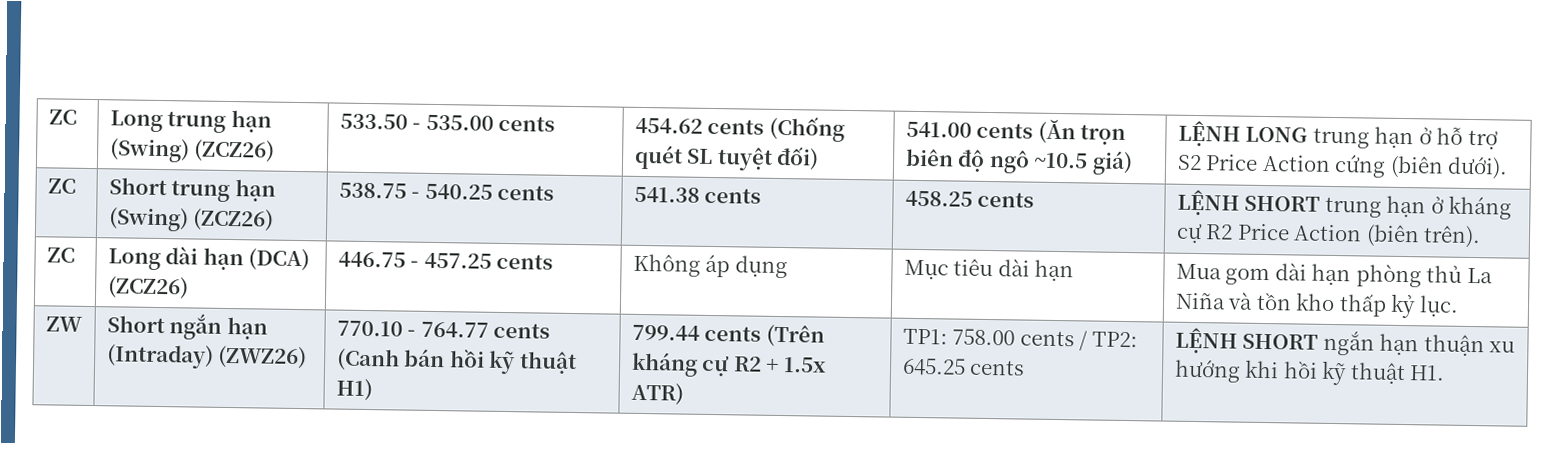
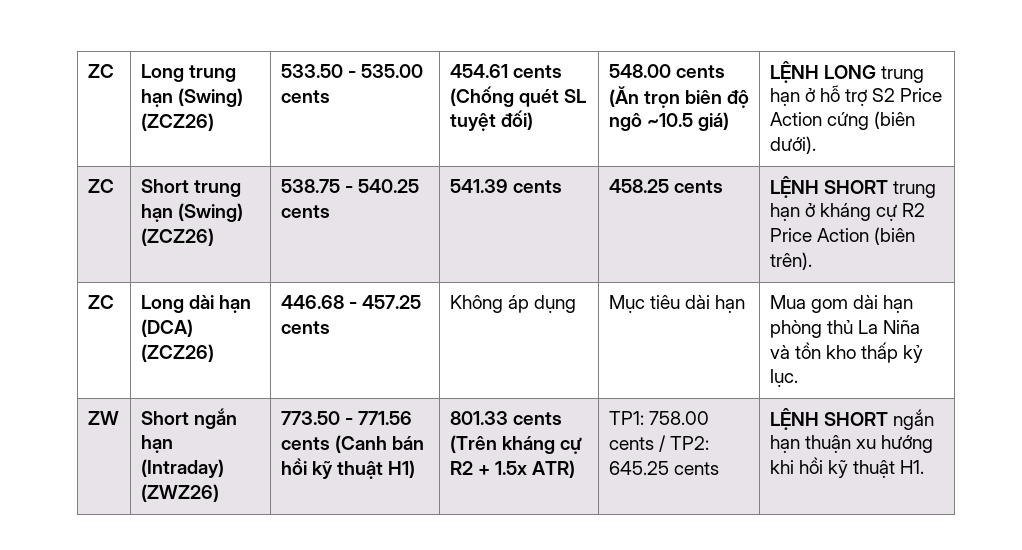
- ZC | Long trung hạn (Swing) (ZCZ26) | 533.50 - 535.00 cents | 454.62 cents (Chống quét SL tuyệt đối) | 541.00 cents (Ăn trọn biên độ ngô ~10.5 giá) | LỆNH LONG trung hạn ở hỗ trợ S2 Price Action cứng (biên dưới).
+ ZC | Long trung hạn (Swing) (ZCZ26) | 533.50 - 535.00 cents | 454.61 cents (Chống quét SL tuyệt đối) | 548.00 cents (Ăn trọn biên độ ngô ~10.5 giá) | LỆNH LONG trung hạn ở hỗ trợ S2 Price Action cứng (biên dưới).
- ZC | Short trung hạn (Swing) (ZCZ26) | 538.75 - 540.25 cents | 541.38 cents | 458.25 cents | LỆNH SHORT trung hạn ở kháng cự R2 Price Action (biên trên).
+ ZC | Short trung hạn (Swing) (ZCZ26) | 538.75 - 540.25 cents | 541.39 cents | 458.25 cents | LỆNH SHORT trung hạn ở kháng cự R2 Price Action (biên trên).
- ZC | Long dài hạn (DCA) (ZCZ26) | 446.75 - 457.25 cents | Không áp dụng | Mục tiêu dài hạn | Mua gom dài hạn phòng thủ La Niña và tồn kho thấp kỷ lục.
+ ZC | Long dài hạn (DCA) (ZCZ26) | 446.68 - 457.25 cents | Không áp dụng | Mục tiêu dài hạn | Mua gom dài hạn phòng thủ La Niña và tồn kho thấp kỷ lục.
- 770.10 - 764.77 cents (Canh bán hồi kỹ thuật H1)
+ 773.50 - 771.56 cents (Canh bán hồi kỹ thuật H1)
- 799.44 cents (Trên kháng cự R2 + 1.5x ATR)
+ 801.33 cents (Trên kháng cự R2 + 1.5x ATR)

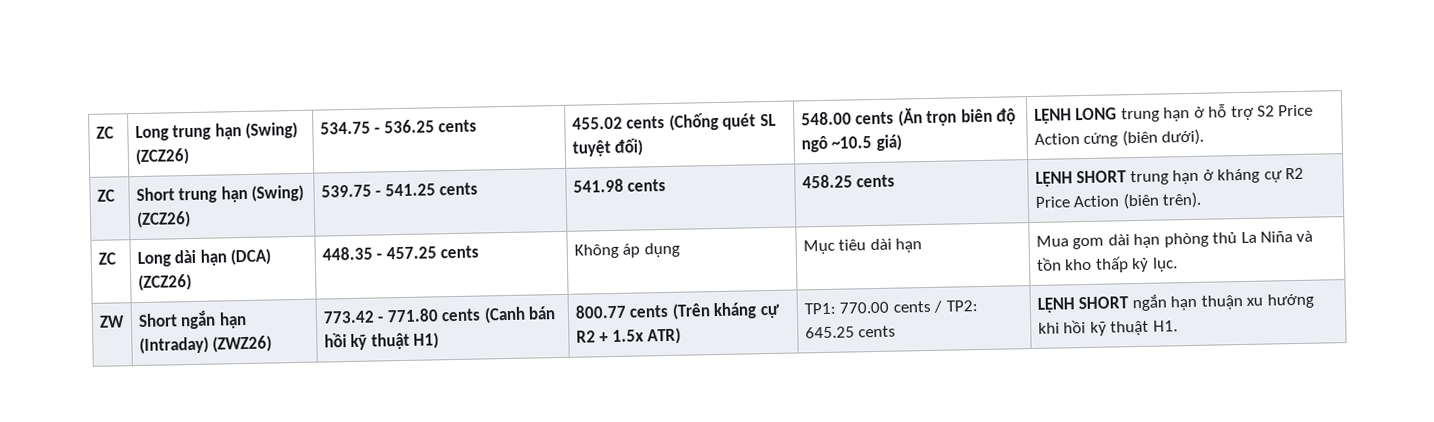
- ZC | Long trung hạn (Swing) (ZCZ26) | 533.50 - 535.00 cents | 454.61 cents (Chống quét SL tuyệt đối) | 548.00 cents (Ăn trọn biên độ ngô ~10.5 giá) | LỆNH LONG trung hạn ở hỗ trợ S2 Price Action cứng (biên dưới).
+ ZC | Long trung hạn (Swing) (ZCZ26) | 534.75 - 536.25 cents | 455.02 cents (Chống quét SL tuyệt đối) | 548.00 cents (Ăn trọn biên độ ngô ~10.5 giá) | LỆNH LONG trung hạn ở hỗ trợ S2 Price Action cứng (biên dưới).
- ZC | Short trung hạn (Swing) (ZCZ26) | 538.75 - 540.25 cents | 541.39 cents | 458.25 cents | LỆNH SHORT trung hạn ở kháng cự R2 Price Action (biên trên).
+ ZC | Short trung hạn (Swing) (ZCZ26) | 539.75 - 541.25 cents | 541.98 cents | 458.25 cents | LỆNH SHORT trung hạn ở kháng cự R2 Price Action (biên trên).
- ZC | Long dài hạn (DCA) (ZCZ26) | 446.68 - 457.25 cents | Không áp dụng | Mục tiêu dài hạn | Mua gom dài hạn phòng thủ La Niña và tồn kho thấp kỷ lục.
+ ZC | Long dài hạn (DCA) (ZCZ26) | 448.35 - 457.25 cents | Không áp dụng | Mục tiêu dài hạn | Mua gom dài hạn phòng thủ La Niña và tồn kho thấp kỷ lục.
- 773.50 - 771.56 cents (Canh bán hồi kỹ thuật H1)
+ 773.42 - 771.80 cents (Canh bán hồi kỹ thuật H1)
- 801.33 cents (Trên kháng cự R2 + 1.5x ATR)
+ 800.77 cents (Trên kháng cự R2 + 1.5x ATR)
- TP1: 758.00 cents / TP2: 645.25 cents
+ TP1: 770.00 cents / TP2: 645.25 cents

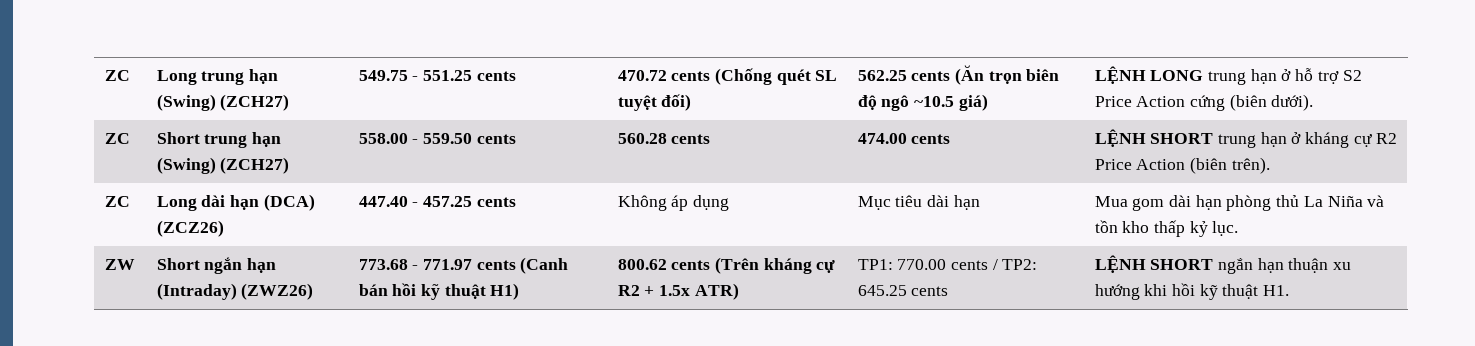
- ZC | Long trung hạn (Swing) (ZCZ26) | 534.75 - 536.25 cents | 455.02 cents (Chống quét SL tuyệt đối) | 548.00 cents (Ăn trọn biên độ ngô ~10.5 giá) | LỆNH LONG trung hạn ở hỗ trợ S2 Price Action cứng (biên dưới).
+ ZC | Long trung hạn (Swing) (ZCH27) | 549.75 - 551.25 cents | 470.72 cents (Chống quét SL tuyệt đối) | 562.25 cents (Ăn trọn biên độ ngô ~10.5 giá) | LỆNH LONG trung hạn ở hỗ trợ S2 Price Action cứng (biên dưới).
- ZC | Short trung hạn (Swing) (ZCZ26) | 539.75 - 541.25 cents | 541.98 cents | 458.25 cents | LỆNH SHORT trung hạn ở kháng cự R2 Price Action (biên trên).
+ ZC | Short trung hạn (Swing) (ZCH27) | 558.00 - 559.50 cents | 560.28 cents | 474.00 cents | LỆNH SHORT trung hạn ở kháng cự R2 Price Action (biên trên).
- ZC | Long dài hạn (DCA) (ZCZ26) | 448.35 - 457.25 cents | Không áp dụng | Mục tiêu dài hạn | Mua gom dài hạn phòng thủ La Niña và tồn kho thấp kỷ lục.
+ ZC | Long dài hạn (DCA) (ZCZ26) | 447.40 - 457.25 cents | Không áp dụng | Mục tiêu dài hạn | Mua gom dài hạn phòng thủ La Niña và tồn kho thấp kỷ lục.
- 773.42 - 771.80 cents (Canh bán hồi kỹ thuật H1)
+ 773.68 - 771.97 cents (Canh bán hồi kỹ thuật H1)
- 800.77 cents (Trên kháng cự R2 + 1.5x ATR)
+ 800.62 cents (Trên kháng cự R2 + 1.5x ATR)

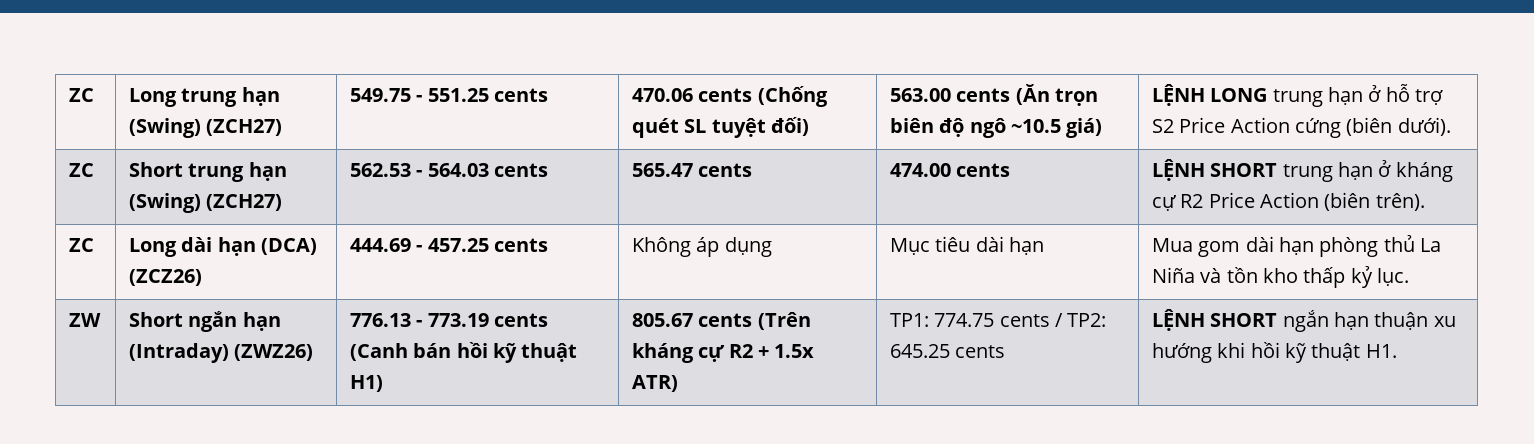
- ZC | Long trung hạn (Swing) (ZCH27) | 549.75 - 551.25 cents | 470.72 cents (Chống quét SL tuyệt đối) | 562.25 cents (Ăn trọn biên độ ngô ~10.5 giá) | LỆNH LONG trung hạn ở hỗ trợ S2 Price Action cứng (biên dưới).
+ ZC | Long trung hạn (Swing) (ZCH27) | 549.75 - 551.25 cents | 470.06 cents (Chống quét SL tuyệt đối) | 563.00 cents (Ăn trọn biên độ ngô ~10.5 giá) | LỆNH LONG trung hạn ở hỗ trợ S2 Price Action cứng (biên dưới).
- ZC | Short trung hạn (Swing) (ZCH27) | 558.00 - 559.50 cents | 560.28 cents | 474.00 cents | LỆNH SHORT trung hạn ở kháng cự R2 Price Action (biên trên).
+ ZC | Short trung hạn (Swing) (ZCH27) | 562.53 - 564.03 cents | 565.47 cents | 474.00 cents | LỆNH SHORT trung hạn ở kháng cự R2 Price Action (biên trên).
- ZC | Long dài hạn (DCA) (ZCZ26) | 447.40 - 457.25 cents | Không áp dụng | Mục tiêu dài hạn | Mua gom dài hạn phòng thủ La Niña và tồn kho thấp kỷ lục.
+ ZC | Long dài hạn (DCA) (ZCZ26) | 444.69 - 457.25 cents | Không áp dụng | Mục tiêu dài hạn | Mua gom dài hạn phòng thủ La Niña và tồn kho thấp kỷ lục.
- 773.68 - 771.97 cents (Canh bán hồi kỹ thuật H1)
+ 776.13 - 773.19 cents (Canh bán hồi kỹ thuật H1)
- 800.62 cents (Trên kháng cự R2 + 1.5x ATR)
+ 805.67 cents (Trên kháng cự R2 + 1.5x ATR)
- TP1: 770.00 cents / TP2: 645.25 cents
+ TP1: 774.75 cents / TP2: 645.25 cents

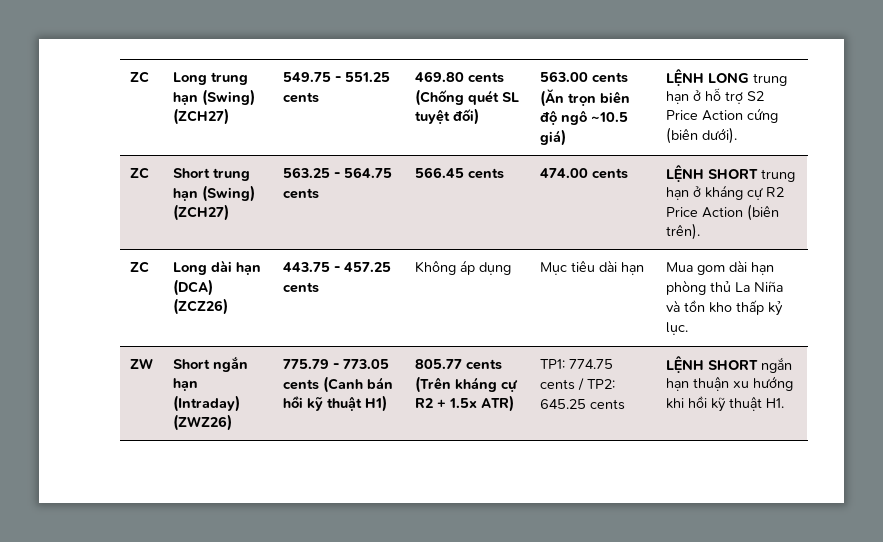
- ZC | Long trung hạn (Swing) (ZCH27) | 549.75 - 551.25 cents | 470.06 cents (Chống quét SL tuyệt đối) | 563.00 cents (Ăn trọn biên độ ngô ~10.5 giá) | LỆNH LONG trung hạn ở hỗ trợ S2 Price Action cứng (biên dưới).
+ ZC | Long trung hạn (Swing) (ZCH27) | 549.75 - 551.25 cents | 469.80 cents (Chống quét SL tuyệt đối) | 563.00 cents (Ăn trọn biên độ ngô ~10.5 giá) | LỆNH LONG trung hạn ở hỗ trợ S2 Price Action cứng (biên dưới).
- ZC | Short trung hạn (Swing) (ZCH27) | 562.53 - 564.03 cents | 565.47 cents | 474.00 cents | LỆNH SHORT trung hạn ở kháng cự R2 Price Action (biên trên).
+ ZC | Short trung hạn (Swing) (ZCH27) | 563.25 - 564.75 cents | 566.45 cents | 474.00 cents | LỆNH SHORT trung hạn ở kháng cự R2 Price Action (biên trên).
- ZC | Long dài hạn (DCA) (ZCZ26) | 444.69 - 457.25 cents | Không áp dụng | Mục tiêu dài hạn | Mua gom dài hạn phòng thủ La Niña và tồn kho thấp kỷ lục.
+ ZC | Long dài hạn (DCA) (ZCZ26) | 443.75 - 457.25 cents | Không áp dụng | Mục tiêu dài hạn | Mua gom dài hạn phòng thủ La Niña và tồn kho thấp kỷ lục.
- 776.13 - 773.19 cents (Canh bán hồi kỹ thuật H1)
+ 775.79 - 773.05 cents (Canh bán hồi kỹ thuật H1)
- 805.67 cents (Trên kháng cự R2 + 1.5x ATR)
+ 805.77 cents (Trên kháng cự R2 + 1.5x ATR)

